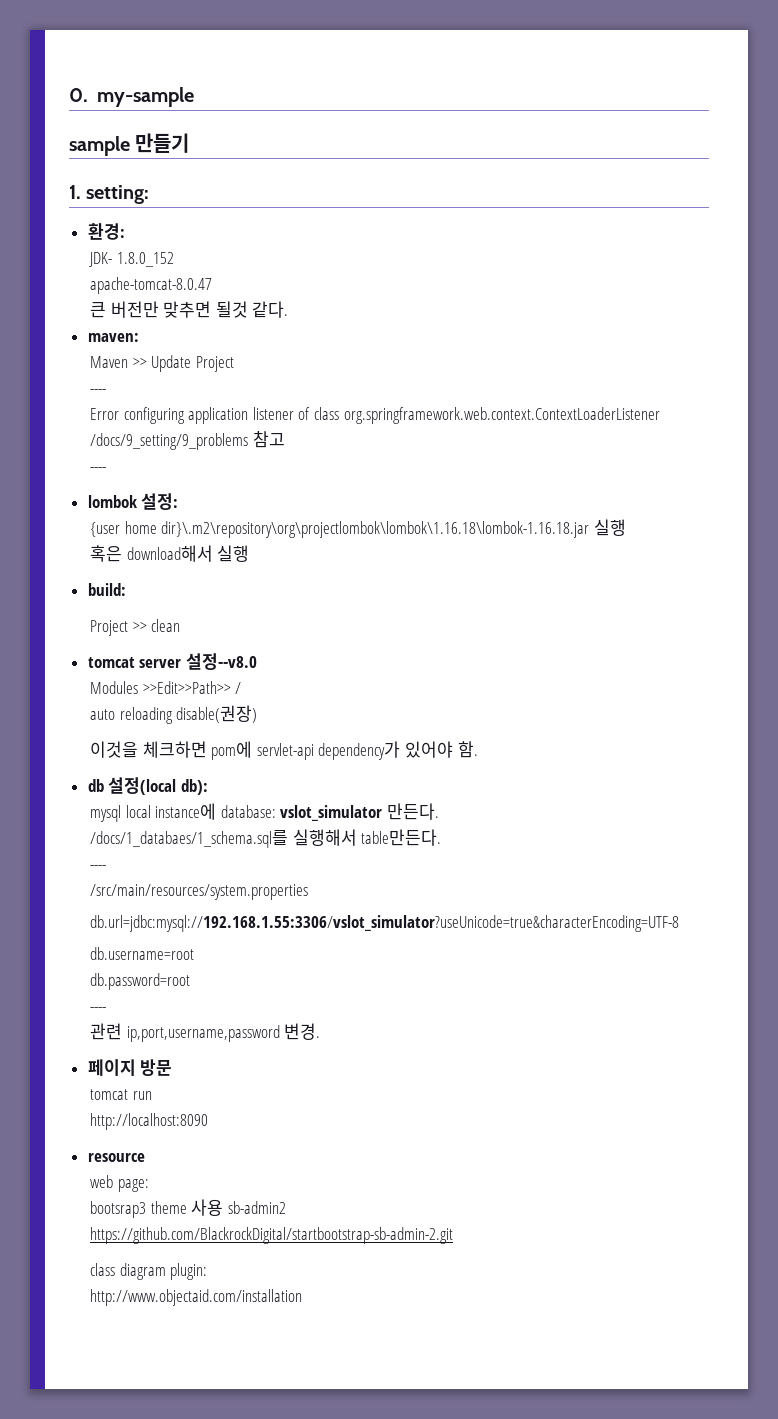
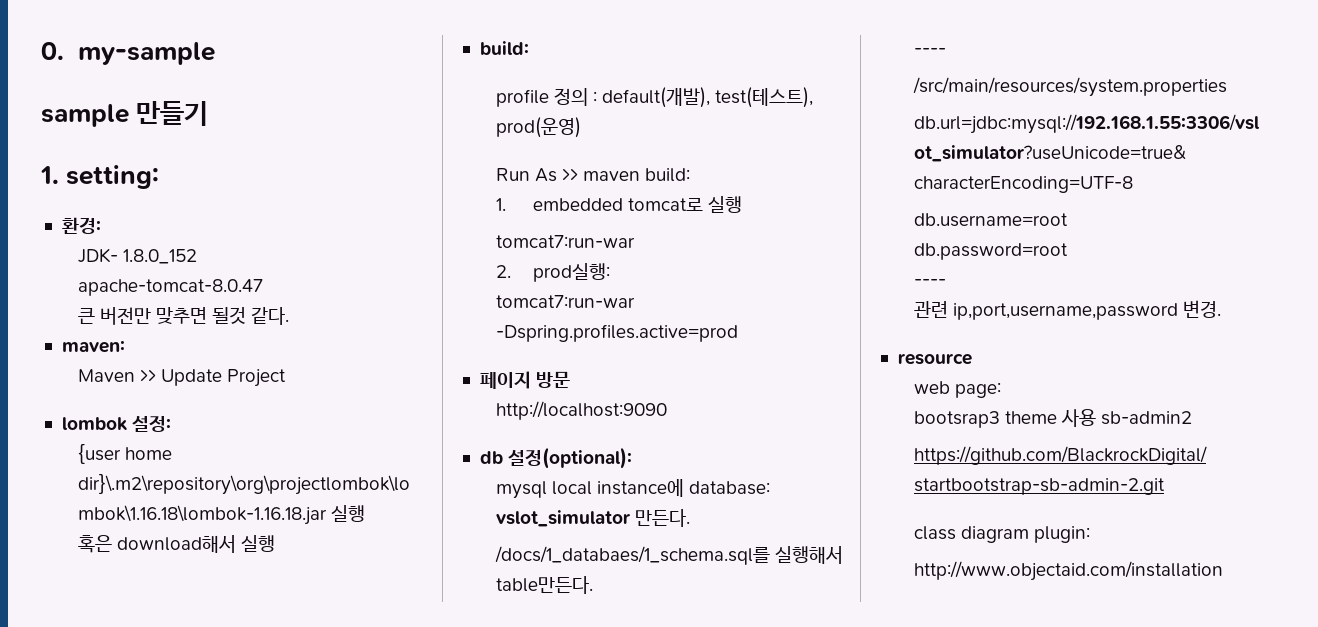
  Maven >> Update Project
- ----
- Error configuring application listener of class org.springframework.web.context.ContextLoaderListener /docs/9_setting/9_problems 참고
- ----
- Project >> clean
- tomcat server 설정--v8.0
- Modules >>Edit>>Path>> /
- auto reloading disable(권장)
- 이것을 체크하면 pom에 servlet-api dependency가 있어야 함.
+ profile 정의 : default(개발), test(테스트), prod(운영)
+ Run As >> maven build:
+ 1. embedded tomcat로 실행
+ tomcat7:run-war
+ 2. prod실행:
+ tomcat7:run-war -Dspring.profiles.active=prod
+ 페이지 방문
+ http://localhost:9090
- db 설정(local db):
+ db 설정(optional):
- 페이지 방문
- tomcat run
- http://localhost:8090

